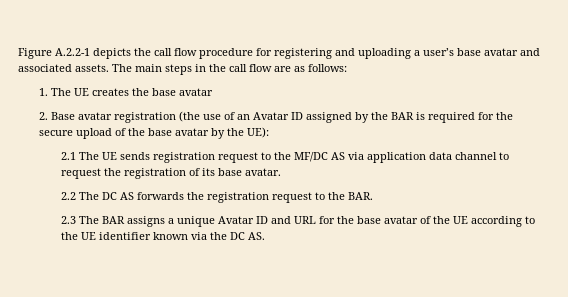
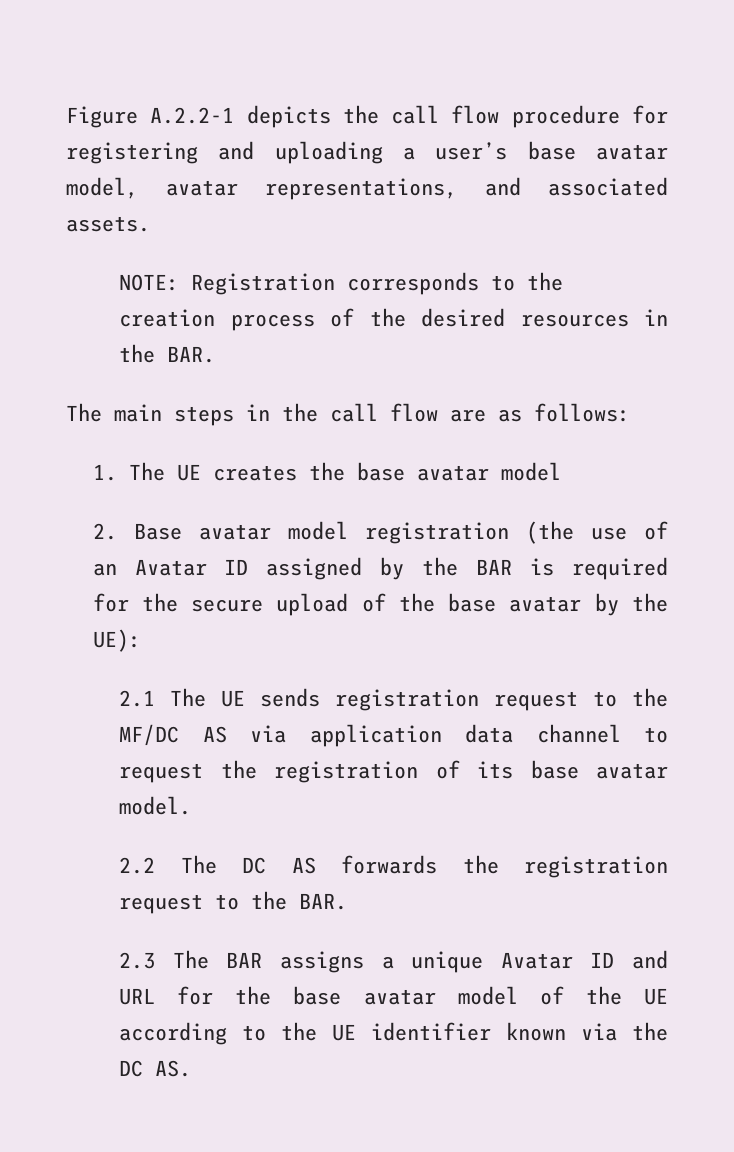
- Figure A.2.2-1 depicts the call flow procedure for registering and uploading a user’s base avatar and associated assets. The main steps in the call flow are as follows:
+ Figure A.2.2-1 depicts the call flow procedure for registering and uploading a user’s base avatar model, avatar representations, and associated assets.
+ NOTE: Registration corresponds to the creation process of the desired resources in the BAR.
+ The main steps in the call flow are as follows:
- 1. The UE creates the base avatar
+ 1. The UE creates the base avatar model
- 2. Base avatar registration (the use of an Avatar ID assigned by the BAR is required for the secure upload of the base avatar by the UE):
+ 2. Base avatar model registration (the use of an Avatar ID assigned by the BAR is required for the secure upload of the base avatar by the UE):
- 2.1 The UE sends registration request to the MF/DC AS via application data channel to request the registration of its base avatar.
+ 2.1 The UE sends registration request to the MF/DC AS via application data channel to request the registration of its base avatar model.
- 2.3 The BAR assigns a unique Avatar ID and URL for the base avatar of the UE according to the UE identifier known via the DC AS.
+ 2.3 The BAR assigns a unique Avatar ID and URL for the base avatar model of the UE according to the UE identifier known via the DC AS.

